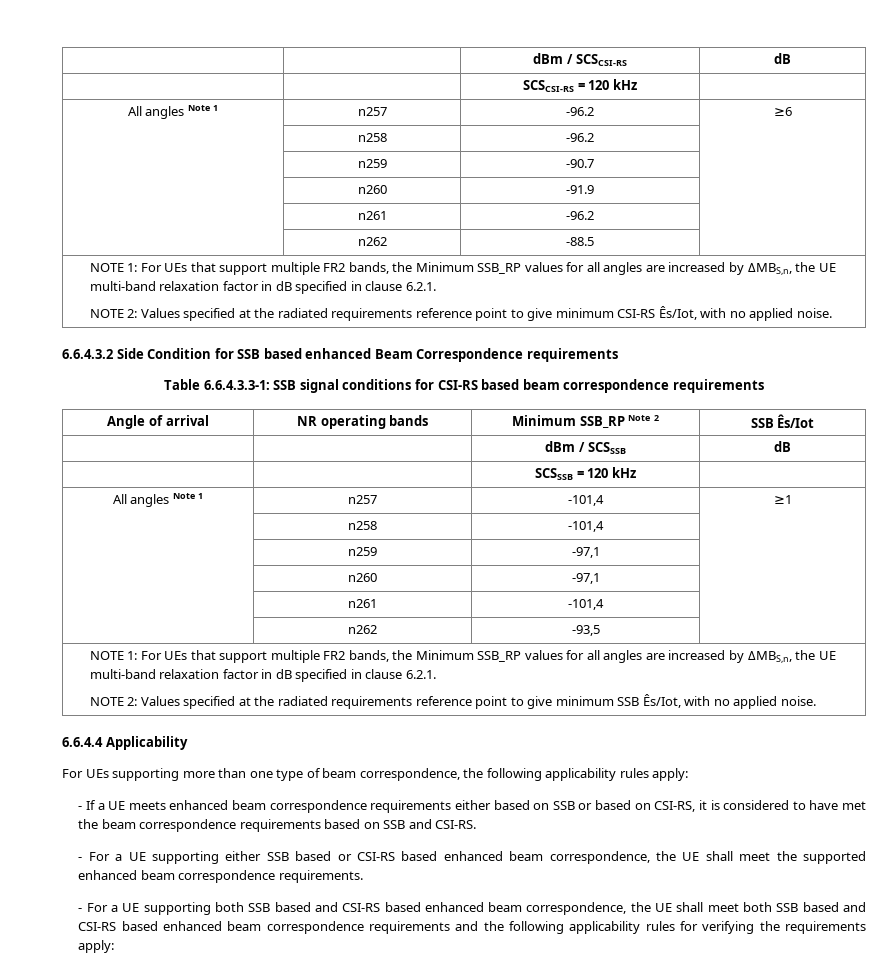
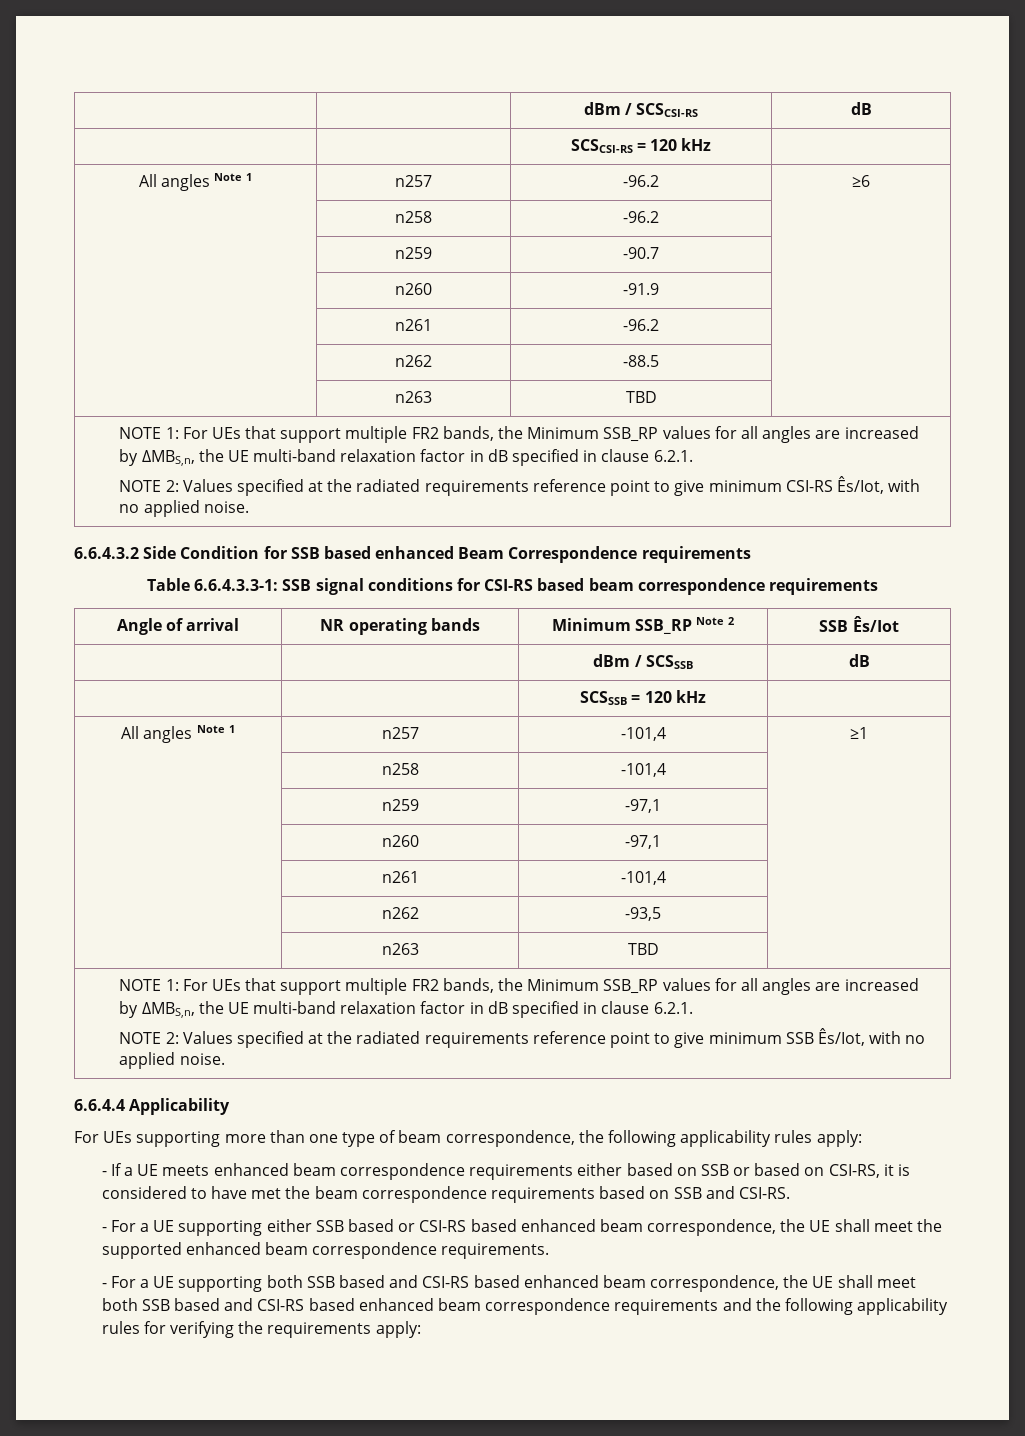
  | n262 | -88.5 |
+ | n263 | TBD |
  | n262 | -93,5 |
+ | n263 | TBD |

